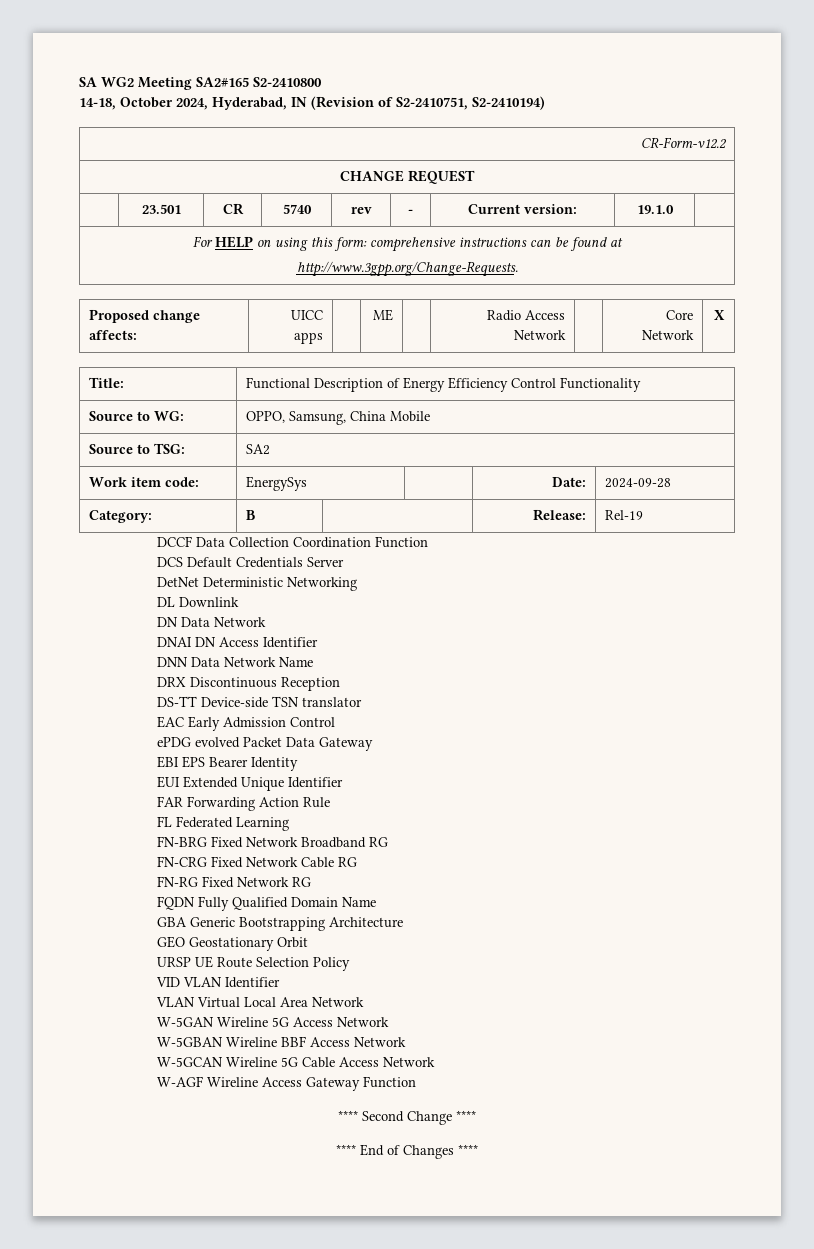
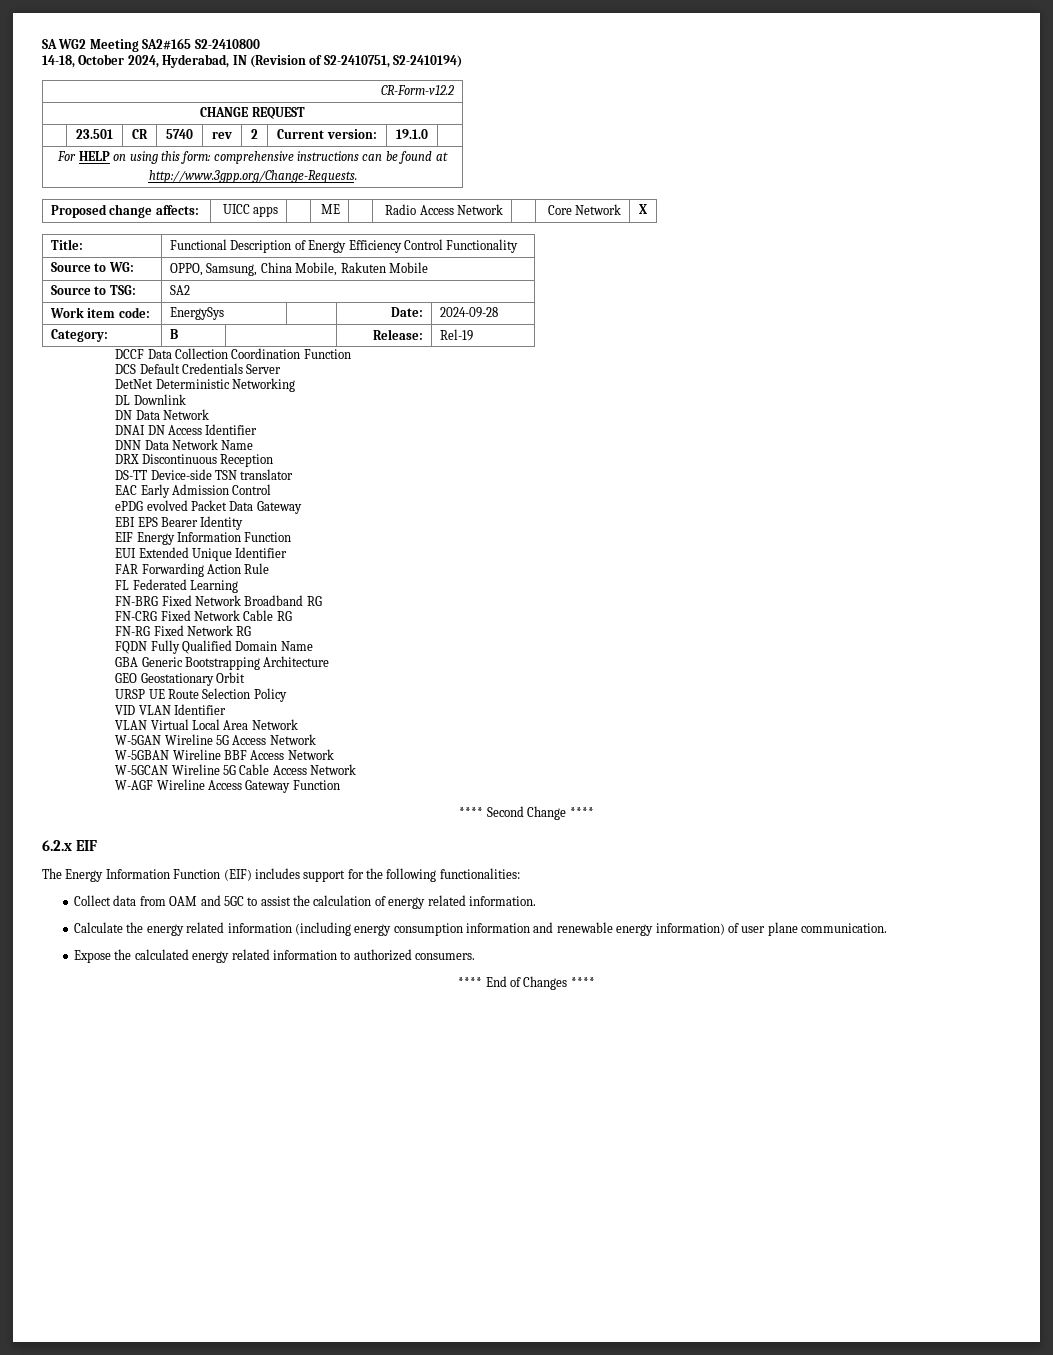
- | 23.501 | CR | 5740 | rev | - | Current version: | 19.1.0 |
+ | 23.501 | CR | 5740 | rev | 2 | Current version: | 19.1.0 |
- Source to WG: | OPPO, Samsung, China Mobile
+ Source to WG: | OPPO, Samsung, China Mobile, Rakuten Mobile
+ EIF Energy Information Function
+ 6.2.x EIF
+ The Energy Information Function (EIF) includes support for the following functionalities:
+ Collect data from OAM and 5GC to assist the calculation of energy related information.
+ Calculate the energy related information (including energy consumption information and renewable energy information) of user plane communication.
+ Expose the calculated energy related information to authorized consumers.

